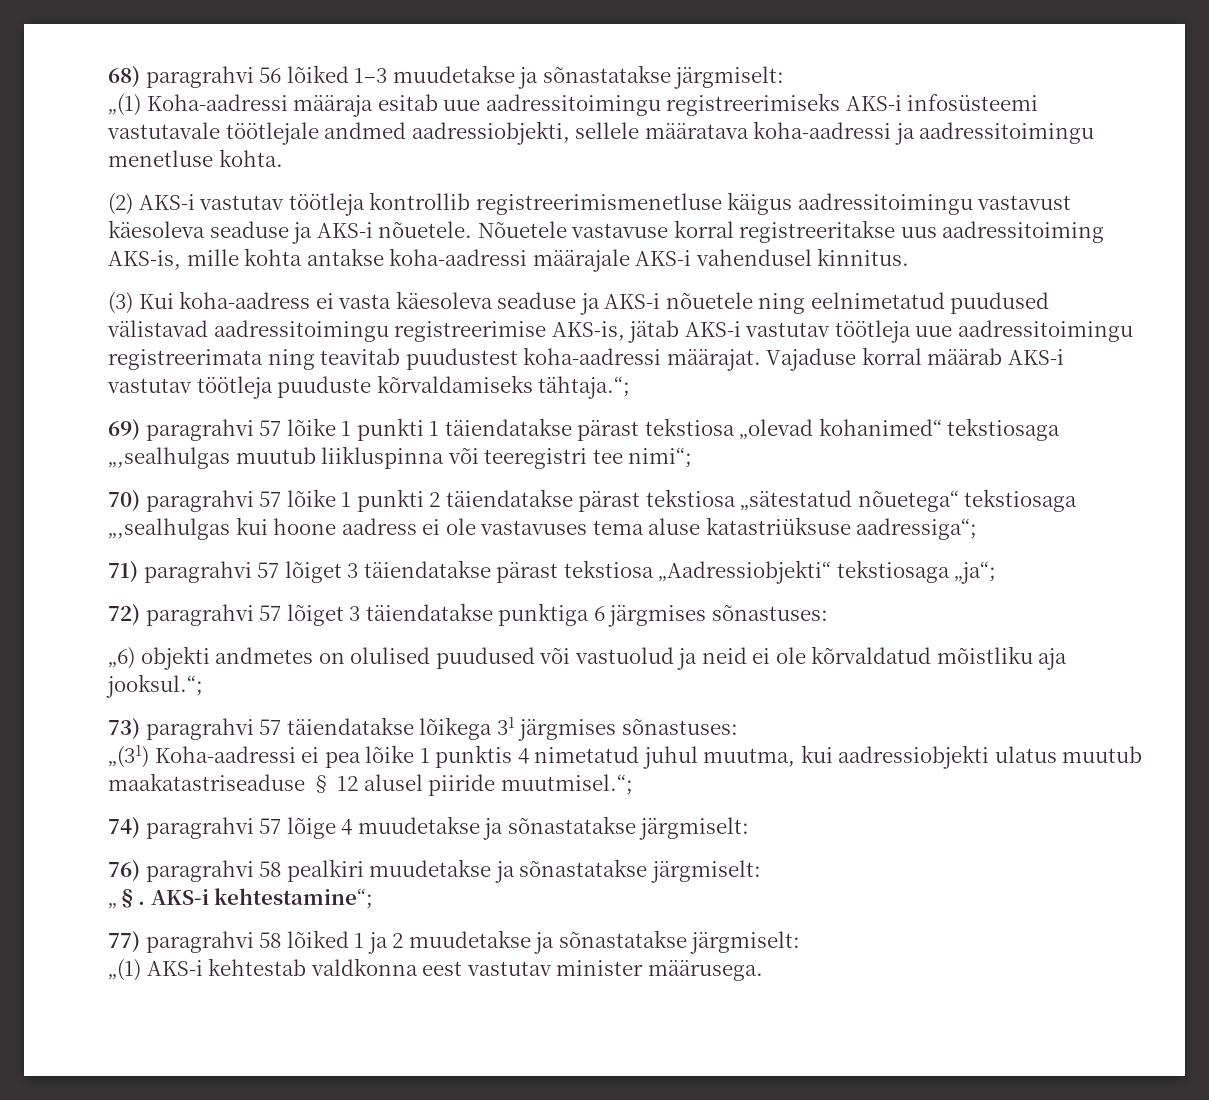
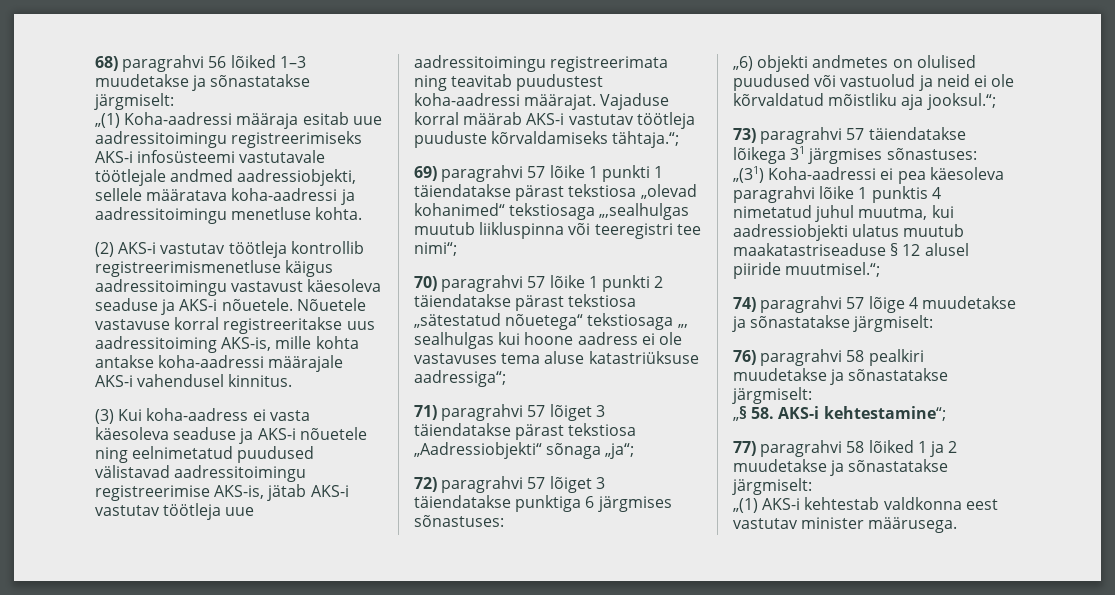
- 70) paragrahvi 57 lõike 1 punkti 2 täiendatakse pärast tekstiosa „sätestatud nõuetega“ tekstiosaga „,sealhulgas kui hoone aadress ei ole vastavuses tema aluse katastriüksuse aadressiga“;
+ 70) paragrahvi 57 lõike 1 punkti 2 täiendatakse pärast tekstiosa „sätestatud nõuetega“ tekstiosaga „, sealhulgas kui hoone aadress ei ole vastavuses tema aluse katastriüksuse aadressiga“;
- 71) paragrahvi 57 lõiget 3 täiendatakse pärast tekstiosa „Aadressiobjekti“ tekstiosaga „ja“;
+ 71) paragrahvi 57 lõiget 3 täiendatakse pärast tekstiosa „Aadressiobjekti“ sõnaga „ja“;
- „(31) Koha‑aadressi ei pea lõike 1 punktis 4 nimetatud juhul muutma, kui aadressiobjekti ulatus muutub maakatastriseaduse § 12 alusel piiride muutmisel.“;
+ „(31) Koha‑aadressi ei pea käesoleva paragrahvi lõike 1 punktis 4 nimetatud juhul muutma, kui aadressiobjekti ulatus muutub maakatastriseaduse § 12 alusel piiride muutmisel.“;
- „§. AKS-i kehtestamine“;
+ „§ 58. AKS-i kehtestamine“;

